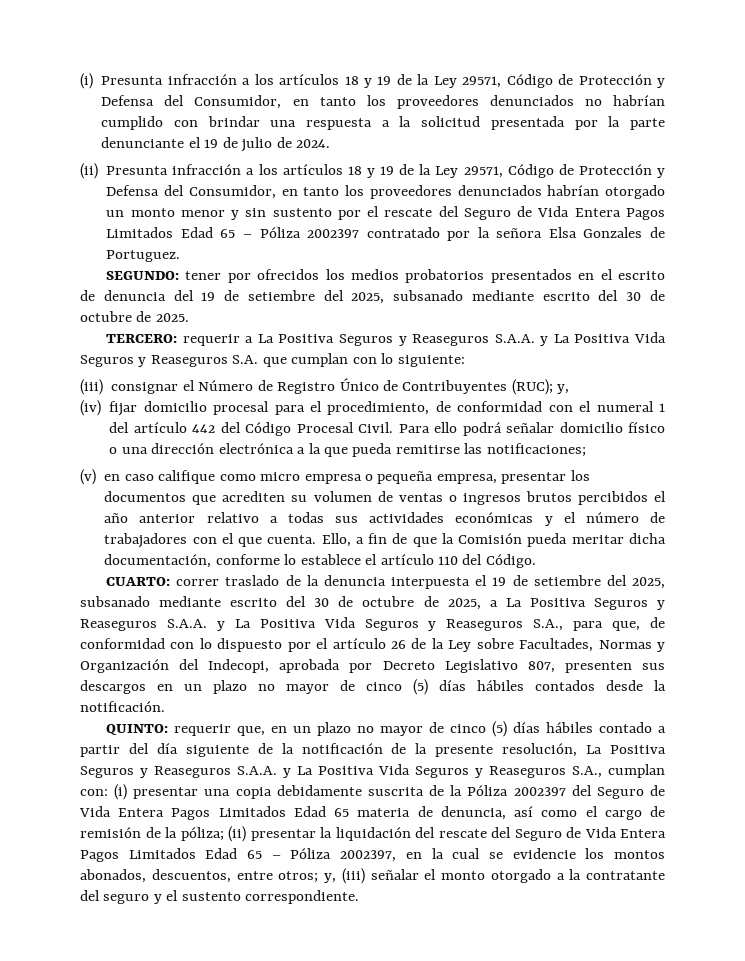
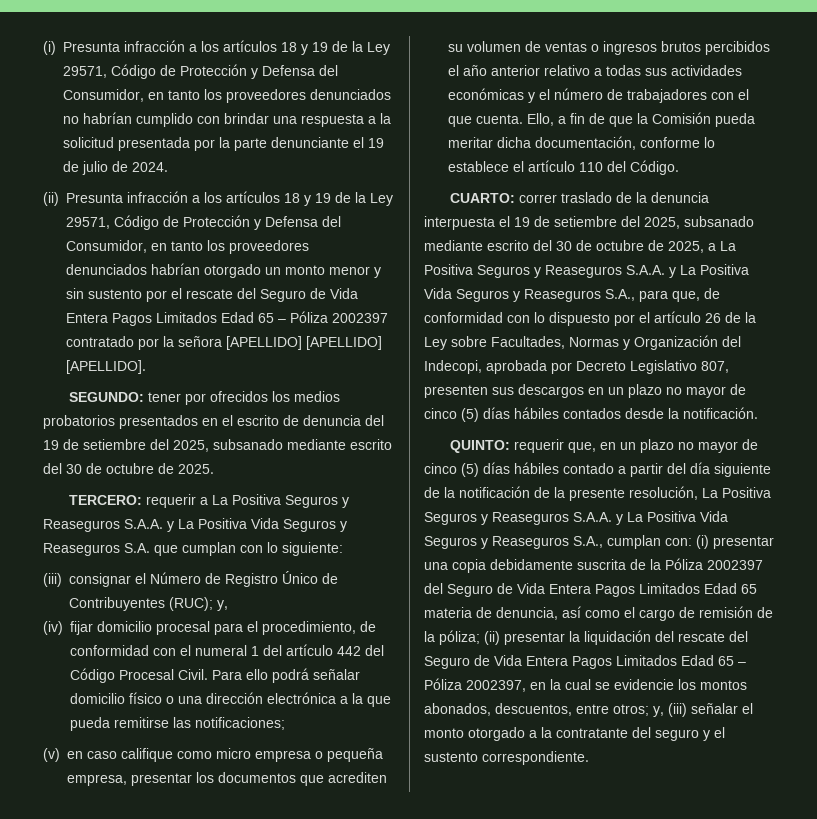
- (ii) Presunta infracción a los artículos 18 y 19 de la Ley 29571, Código de Protección y Defensa del Consumidor, en tanto los proveedores denunciados habrían otorgado un monto menor y sin sustento por el rescate del Seguro de Vida Entera Pagos Limitados Edad 65 – Póliza 2002397 contratado por la señora Elsa Gonzales de Portuguez.
+ (ii) Presunta infracción a los artículos 18 y 19 de la Ley 29571, Código de Protección y Defensa del Consumidor, en tanto los proveedores denunciados habrían otorgado un monto menor y sin sustento por el rescate del Seguro de Vida Entera Pagos Limitados Edad 65 – Póliza 2002397 contratado por la señora [APELLIDO] [APELLIDO] [APELLIDO].

